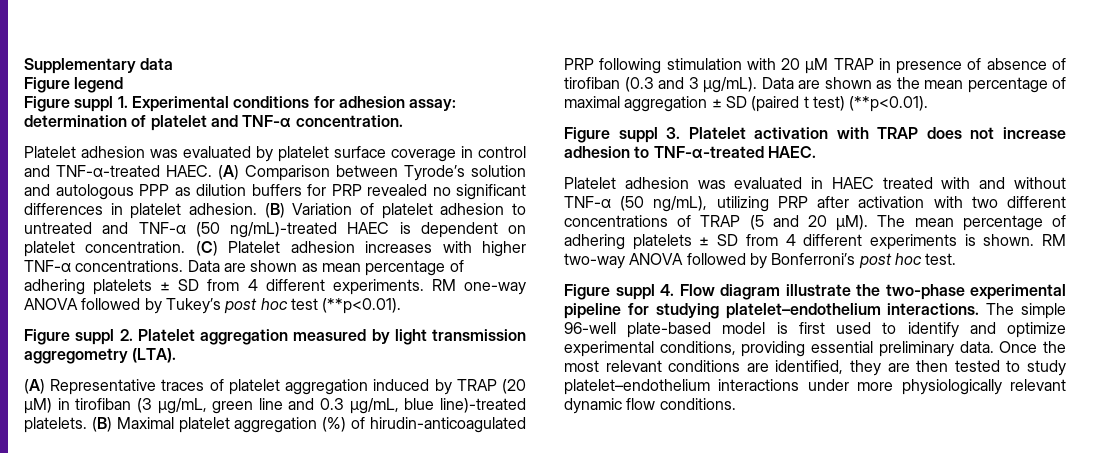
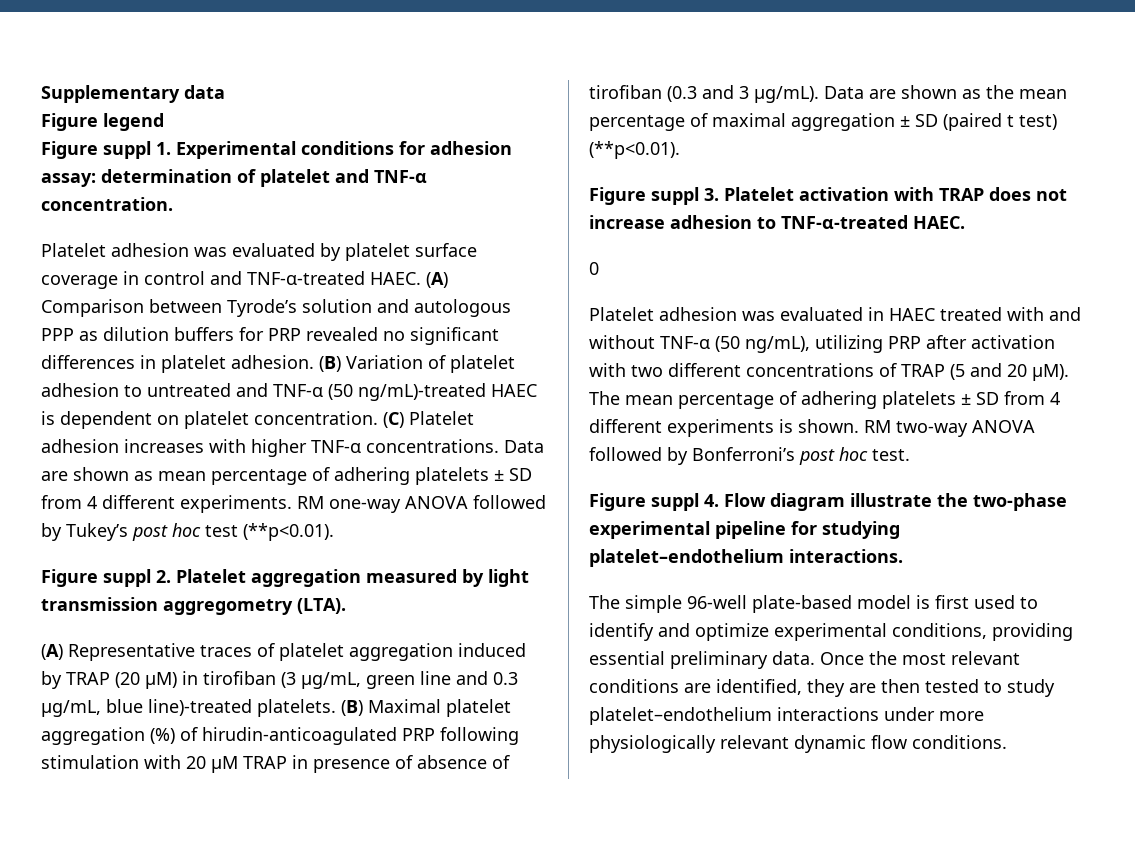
+ 0
- Figure suppl 4. Flow diagram illustrate the two-phase experimental pipeline for studying platelet–endothelium interactions. The simple 96-well plate-based model is first used to identify and optimize experimental conditions, providing essential preliminary data.
+ Figure suppl 4. Flow diagram illustrate the two-phase experimental pipeline for studying platelet–endothelium interactions.
+ The simple 96-well plate-based model is first used to identify and optimize experimental conditions, providing essential preliminary data.

